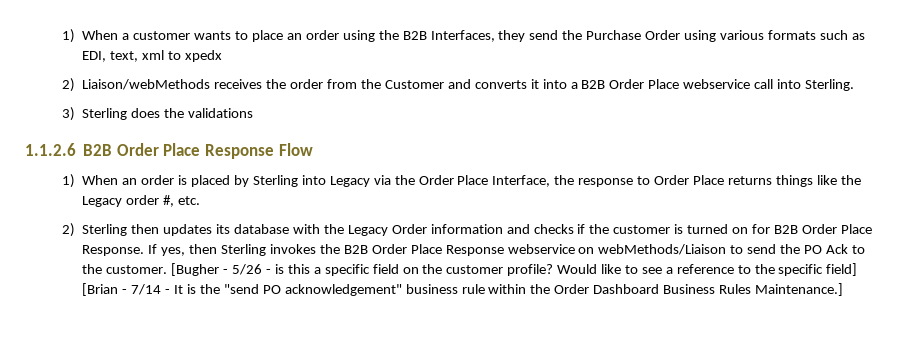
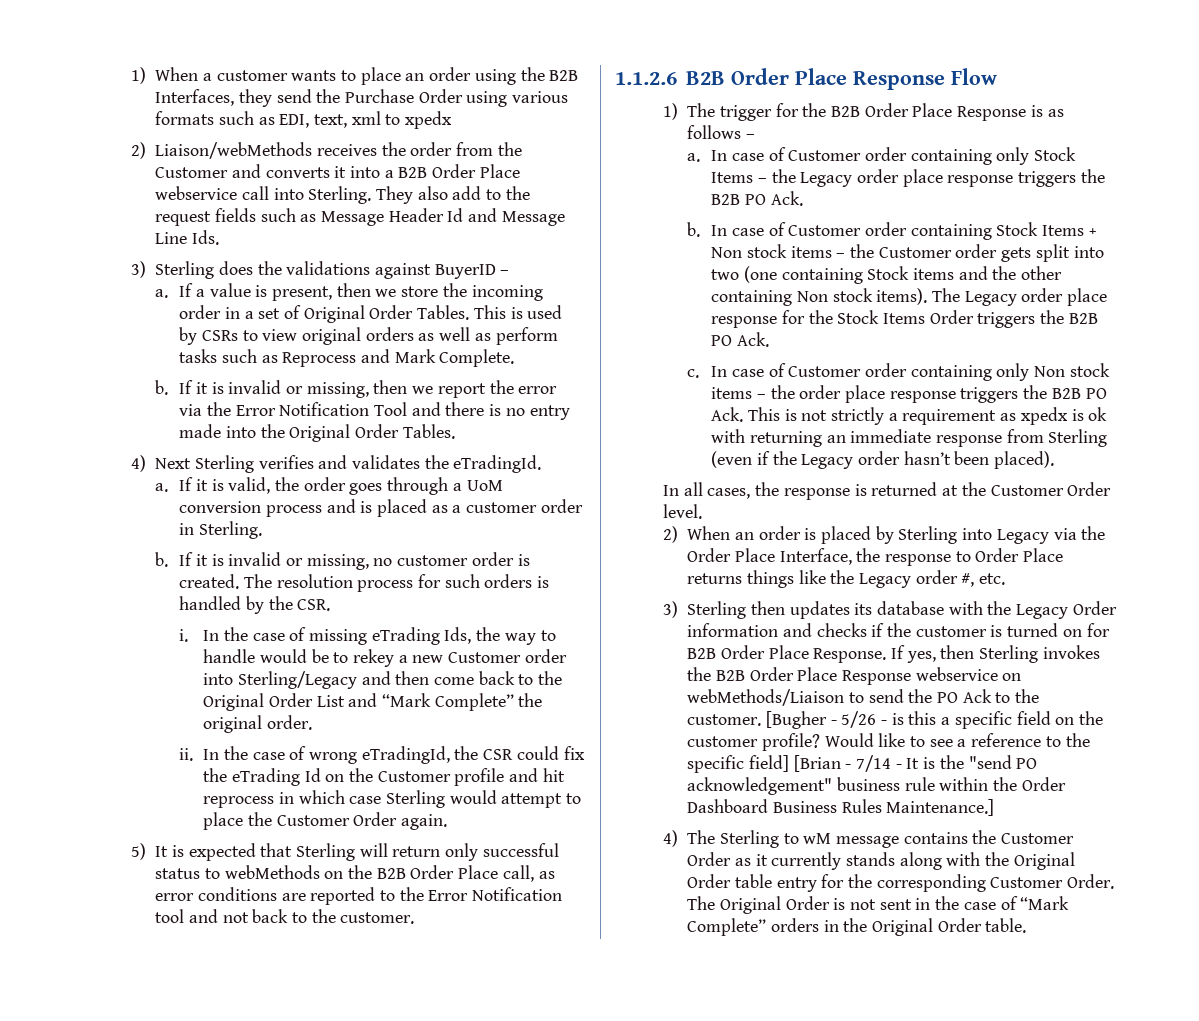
+ They also add to the request fields such as Message Header Id and Message Line Ids.
- 3) Sterling does the validations
+ 3) Sterling does the validations against BuyerID –
+ a. If a value is present, then we store the incoming order in a set of Original Order Tables. This is used by CSRs to view original orders as well as perform tasks such as Reprocess and Mark Complete.
+ b. If it is invalid or missing, then we report the error via the Error Notification Tool and there is no entry made into the Original Order Tables.
+ 4) Next Sterling verifies and validates the eTradingId.
+ a. If it is valid, the order goes through a UoM conversion process and is placed as a customer order in Sterling.
+ b. If it is invalid or missing, no customer order is created. The resolution process for such orders is handled by the CSR.
+ i. In the case of missing eTrading Ids, the way to handle would be to rekey a new Customer order into Sterling/Legacy and then come back to the Original Order List and “Mark Complete” the original order.
+ ii. In the case of wrong eTradingId, the CSR could fix the eTrading Id on the Customer profile and hit reprocess in which case Sterling would attempt to place the Customer Order again.
+ 5) It is expected that Sterling will return only successful status to webMethods on the B2B Order Place call, as error conditions are reported to the Error Notification tool and not back to the customer.
- 1) When an order is placed by Sterling into Legacy via the Order Place Interface, the response to Order Place returns things like the Legacy order #, etc.
+ 1) The trigger for the B2B Order Place Response is as follows –
+ a. In case of Customer order containing only Stock Items – the Legacy order place response triggers the B2B PO Ack.
+ b. In case of Customer order containing Stock Items + Non stock items – the Customer order gets split into two (one containing Stock items and the other containing Non stock items). The Legacy order place response for the Stock Items Order triggers the B2B PO Ack.
+ c. In case of Customer order containing only Non stock items – the order place response triggers the B2B PO Ack. This is not strictly a requirement as xpedx is ok with returning an immediate response from Sterling (even if the Legacy order hasn’t been placed).
+ In all cases, the response is returned at the Customer Order level.
+ 2) When an order is placed by Sterling into Legacy via the Order Place Interface, the response to Order Place returns things like the Legacy order #, etc.
- 2) Sterling then updates its database with the Legacy Order information and checks if the customer is turned on for B2B Order Place Response.
+ 3) Sterling then updates its database with the Legacy Order information and checks if the customer is turned on for B2B Order Place Response.
+ 4) The Sterling to wM message contains the Customer Order as it currently stands along with the Original Order table entry for the corresponding Customer Order. The Original Order is not sent in the case of “Mark Complete” orders in the Original Order table.

